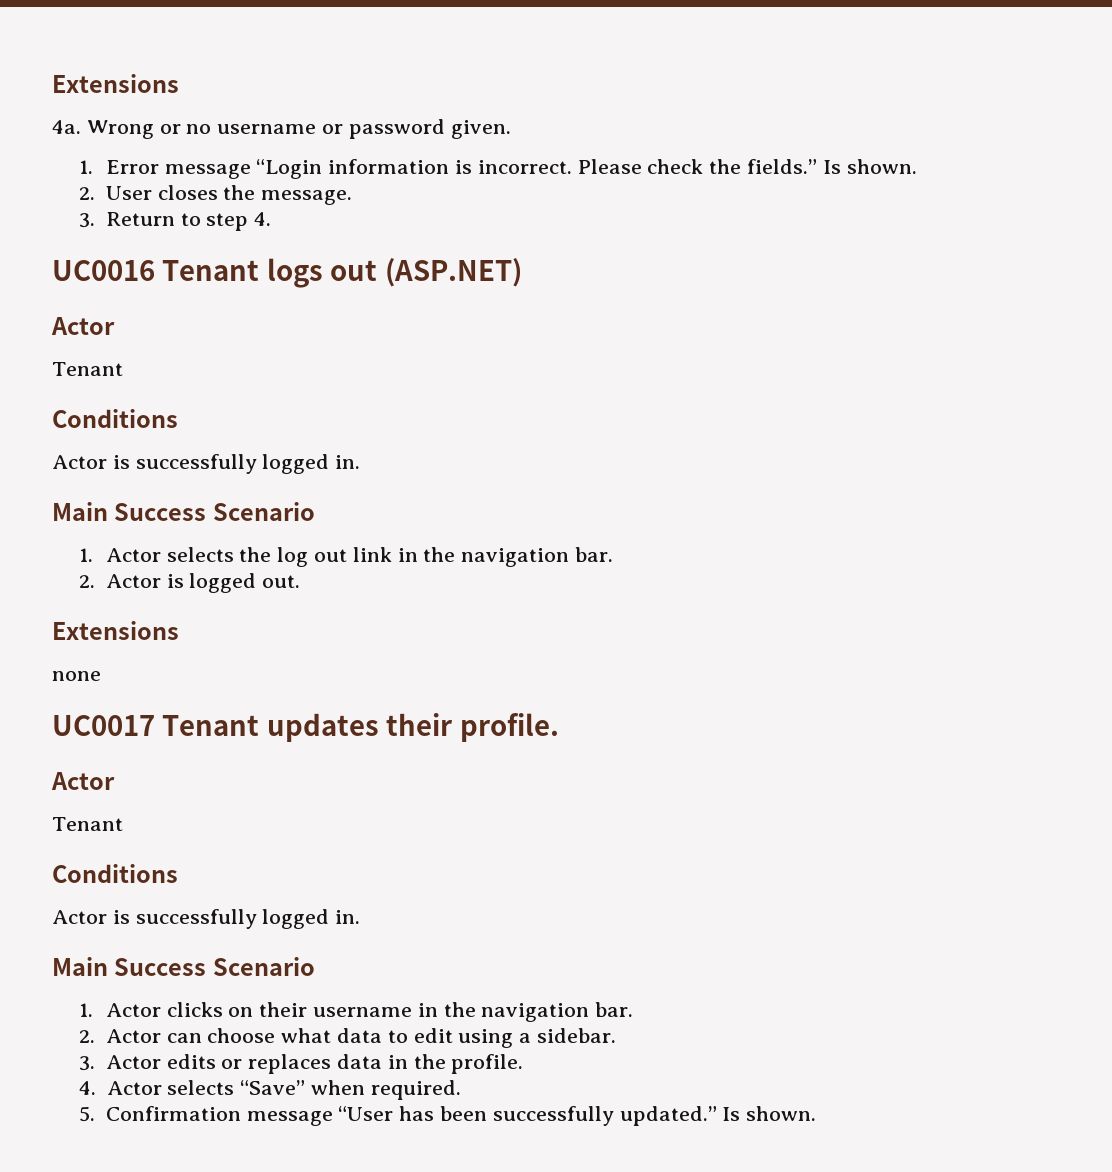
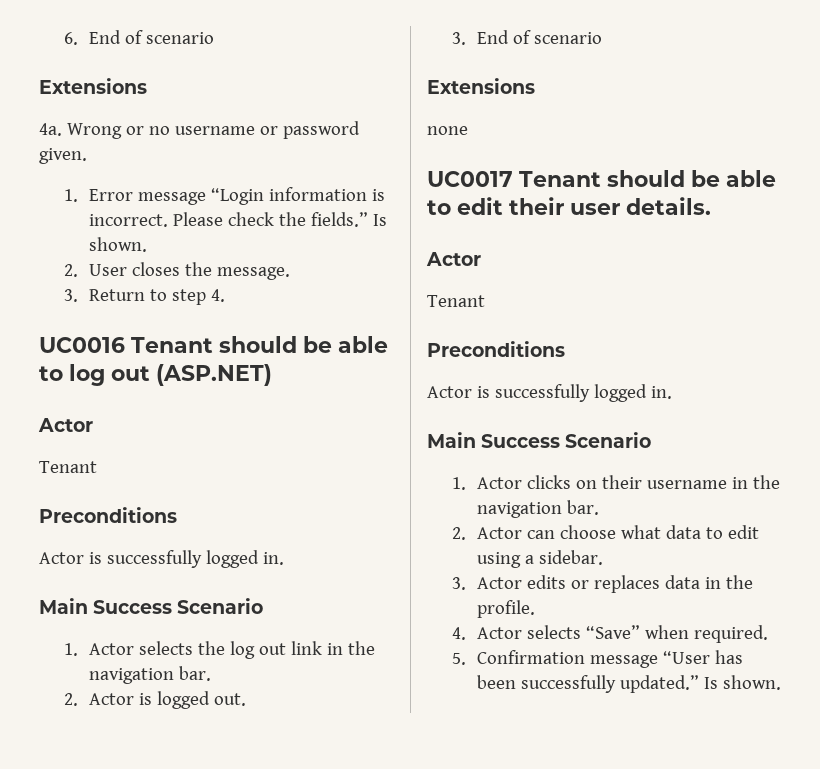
+ 6. End of scenario
- UC0016 Tenant logs out (ASP.NET)
+ UC0016 Tenant should be able to log out (ASP.NET)
  Actor
  Tenant
- Conditions
+ Preconditions
+ 3. End of scenario
- UC0017 Tenant updates their profile.
+ UC0017 Tenant should be able to edit their user details.
  Actor
  Tenant
- Conditions
+ Preconditions

